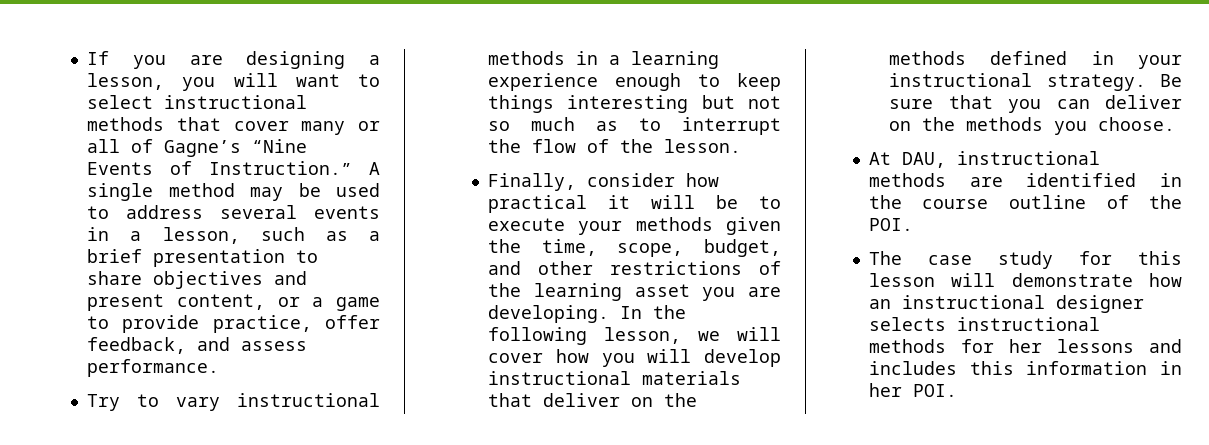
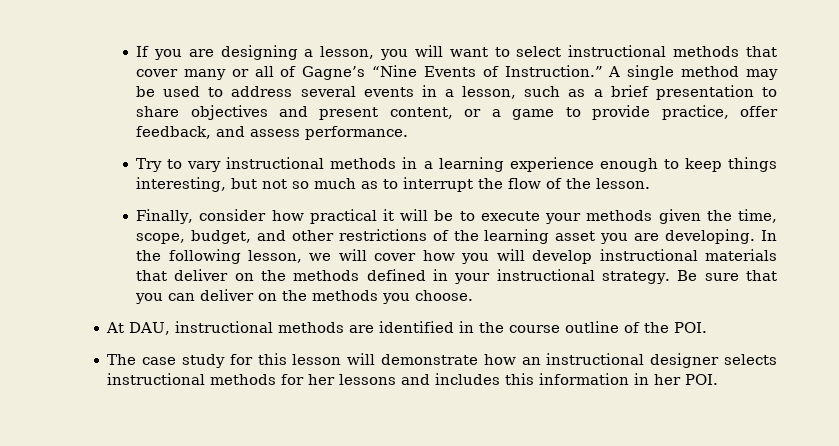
- Try to vary instructional methods in a learning experience enough to keep things interesting but not so much as to interrupt the flow of the lesson.
+ Try to vary instructional methods in a learning experience enough to keep things interesting, but not so much as to interrupt the flow of the lesson.

